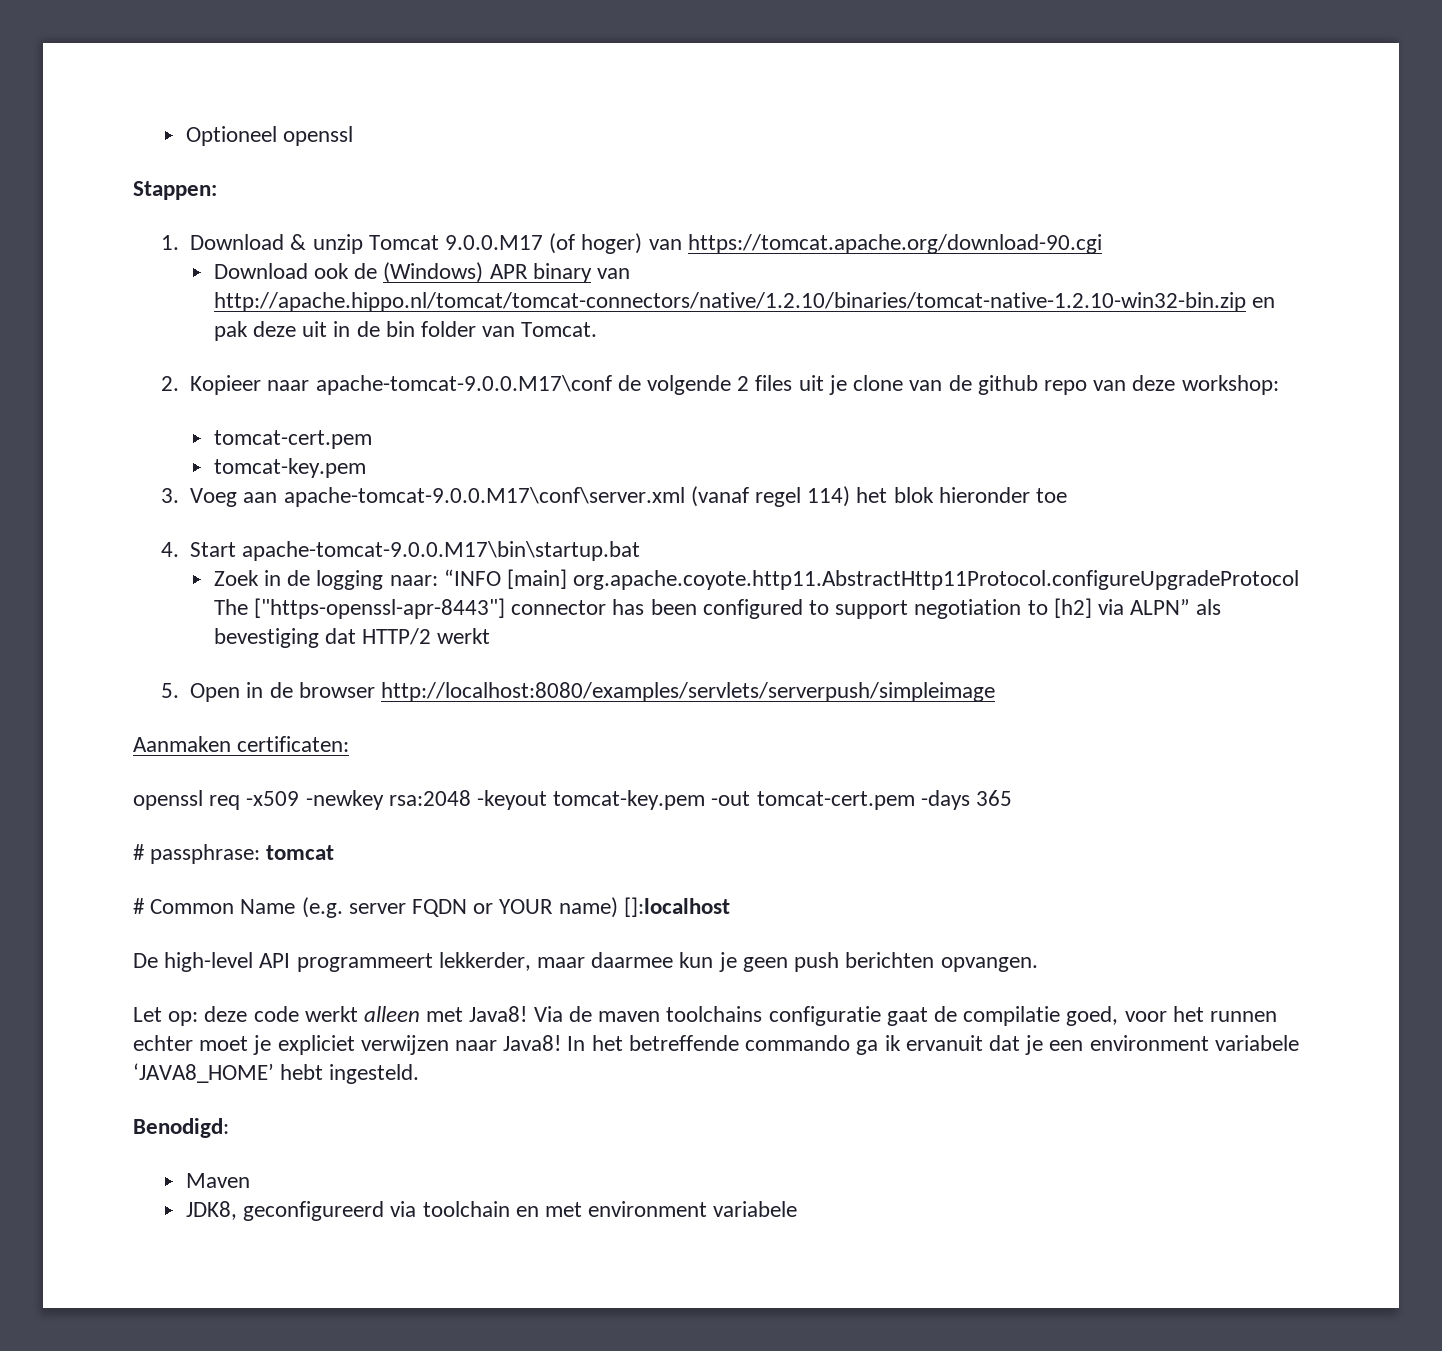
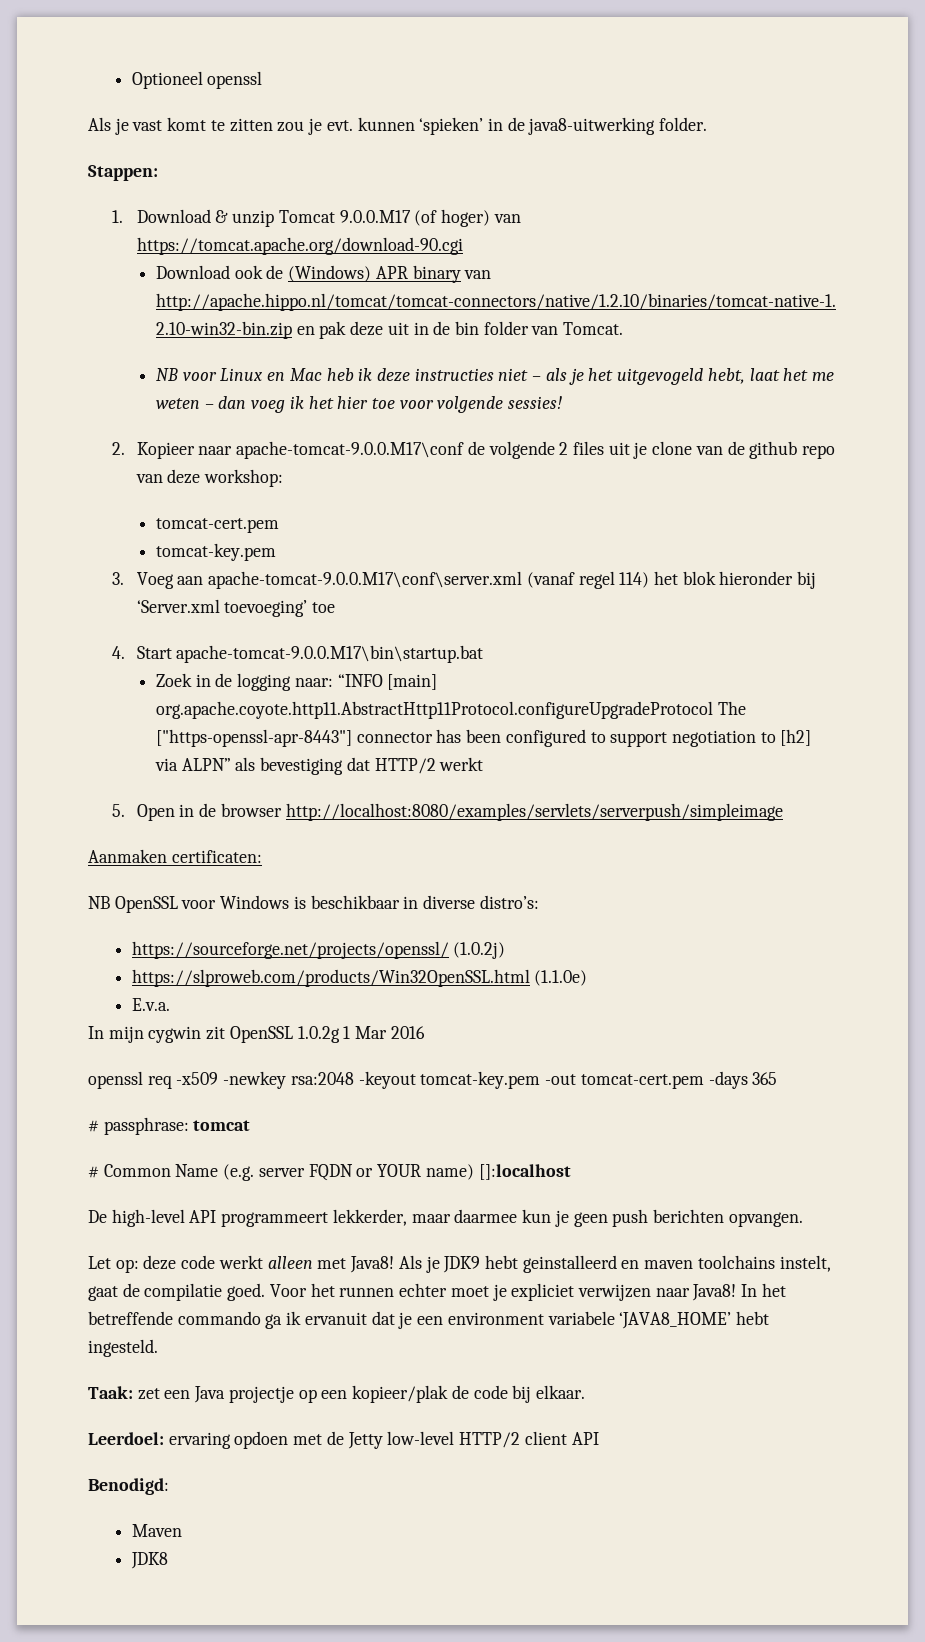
+ Als je vast komt te zitten zou je evt. kunnen ‘spieken’ in de java8-uitwerking folder.
+ NB voor Linux en Mac heb ik deze instructies niet – als je het uitgevogeld hebt, laat het me weten – dan voeg ik het hier toe voor volgende sessies!
- 3. Voeg aan apache-tomcat-9.0.0.M17\conf\server.xml (vanaf regel 114) het blok hieronder toe
+ 3. Voeg aan apache-tomcat-9.0.0.M17\conf\server.xml (vanaf regel 114) het blok hieronder bij ‘Server.xml toevoeging’ toe
+ NB OpenSSL voor Windows is beschikbaar in diverse distro’s:
+ https://sourceforge.net/projects/openssl/ (1.0.2j)
+ https://slproweb.com/products/Win32OpenSSL.html (1.1.0e)
+ E.v.a.
+ In mijn cygwin zit OpenSSL 1.0.2g 1 Mar 2016
- Via de maven toolchains configuratie gaat de compilatie goed, voor het runnen echter moet je expliciet verwijzen naar Java8!
+ Als je JDK9 hebt geinstalleerd en maven toolchains instelt, gaat de compilatie goed. Voor het runnen echter moet je expliciet verwijzen naar Java8!
+ Taak: zet een Java projectje op een kopieer/plak de code bij elkaar.
+ Leerdoel: ervaring opdoen met de Jetty low-level HTTP/2 client API
  Benodigd:
  Maven
- JDK8, geconfigureerd via toolchain en met environment variabele
+ JDK8

